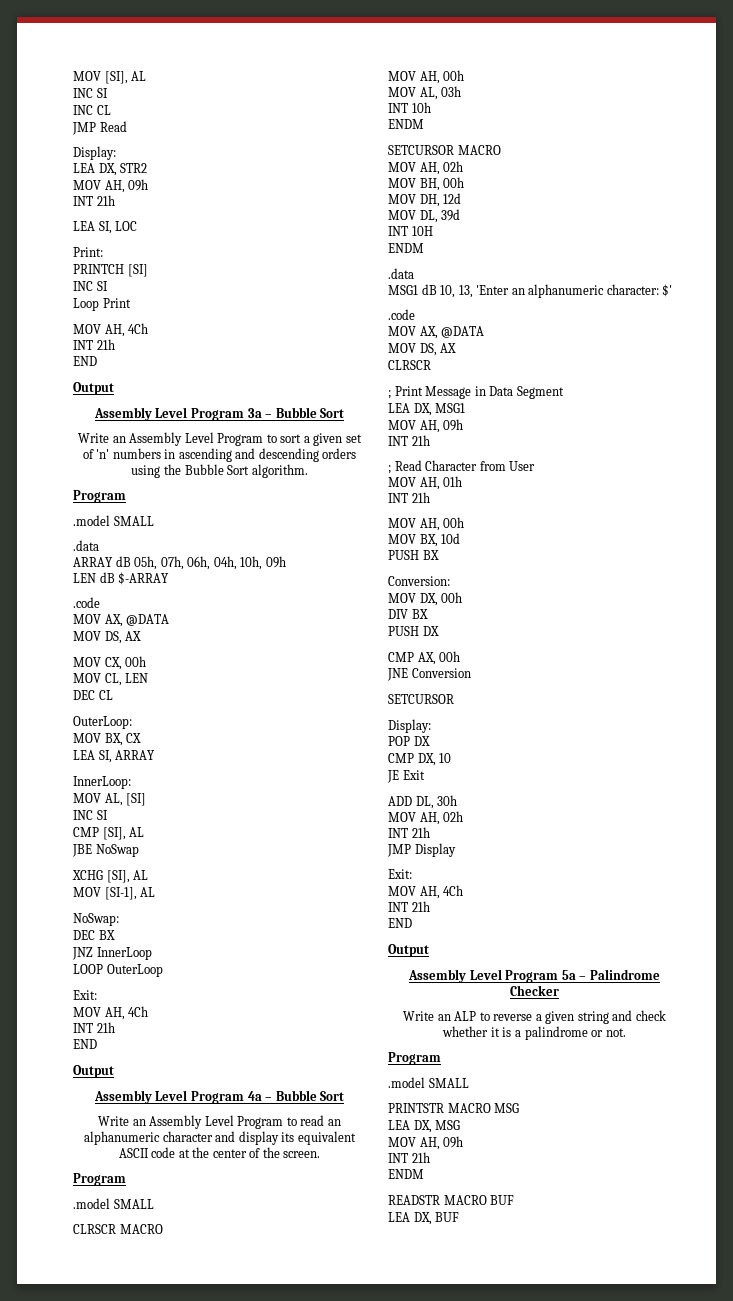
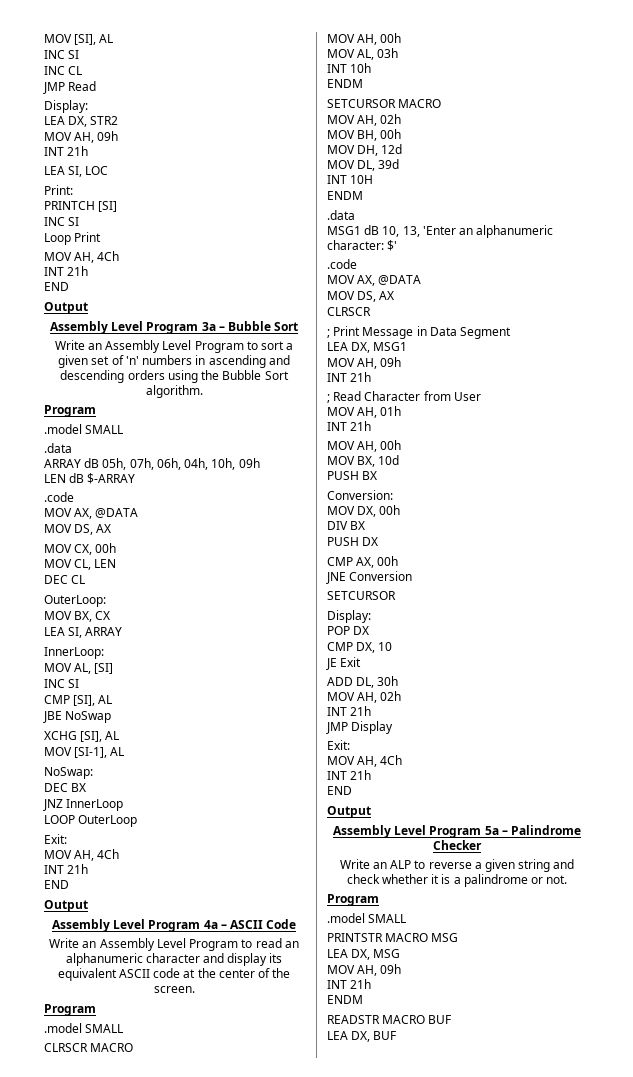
- Assembly Level Program 4a – Bubble Sort
+ Assembly Level Program 4a – ASCII Code

